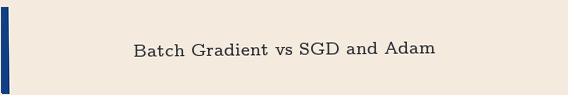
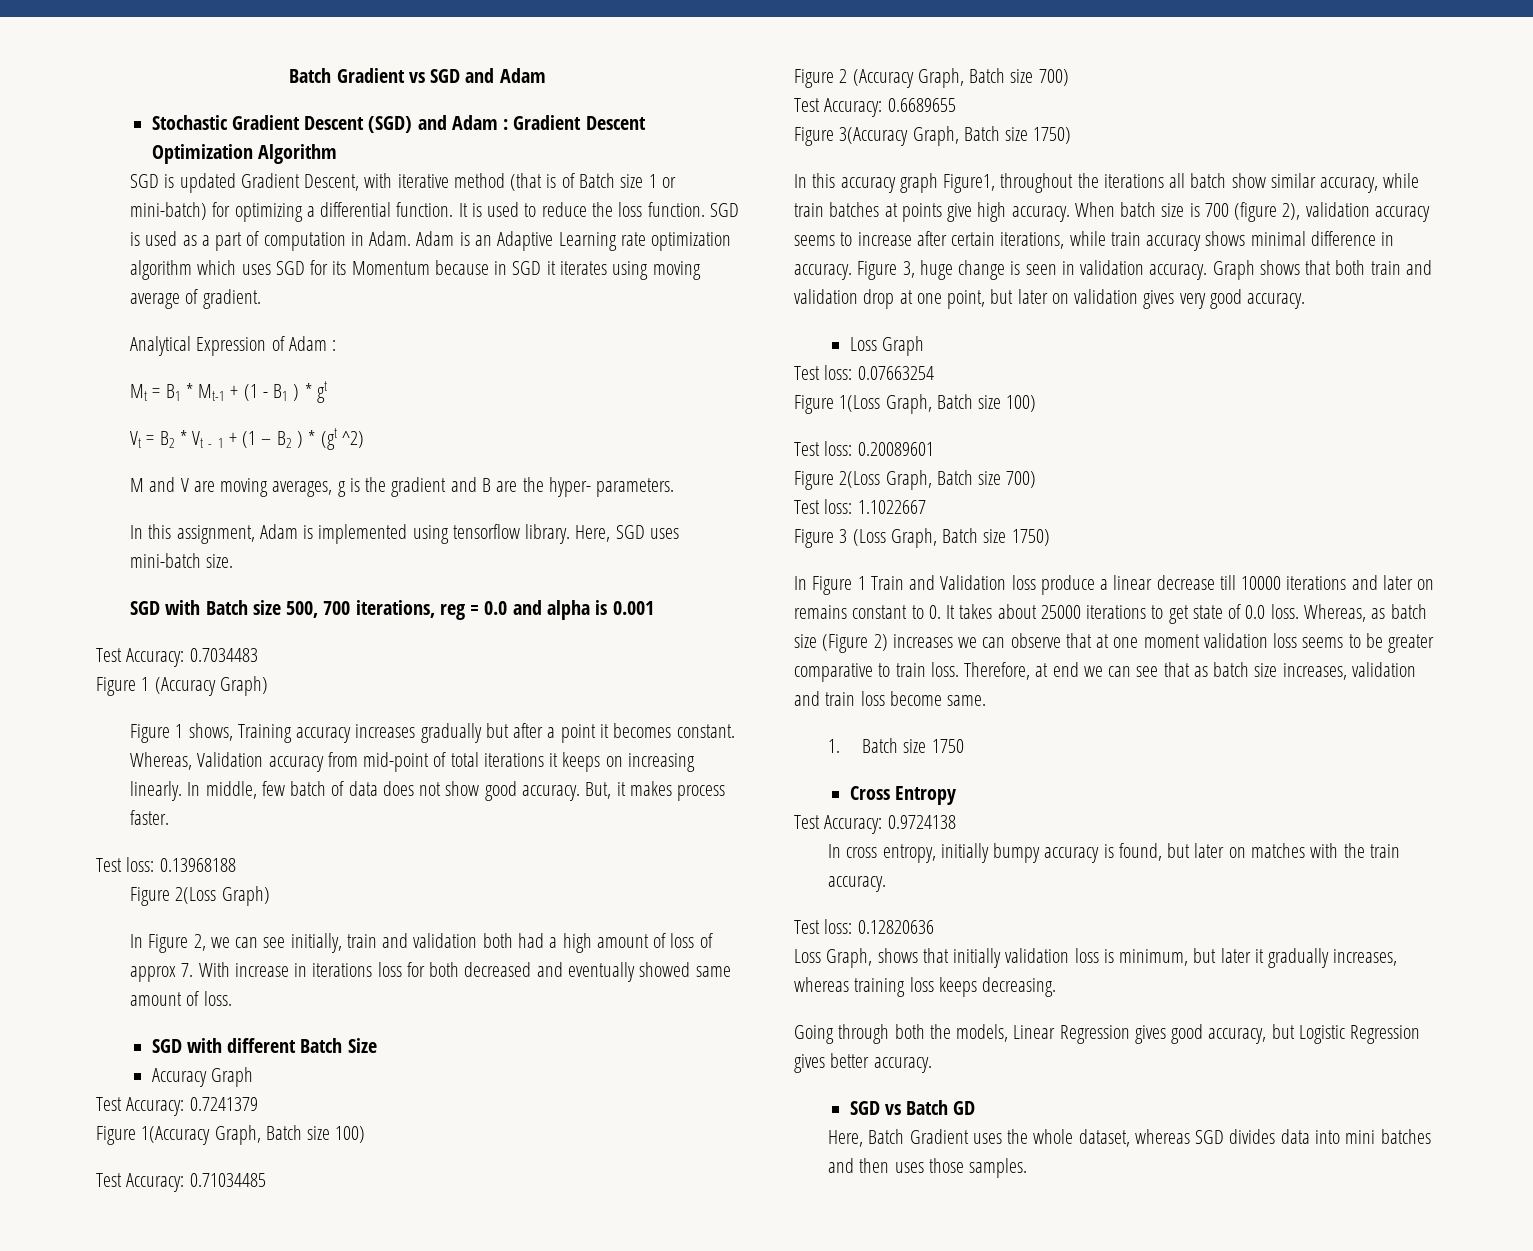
+ Stochastic Gradient Descent (SGD) and Adam : Gradient Descent Optimization Algorithm
+ SGD is updated Gradient Descent, with iterative method (that is of Batch size 1 or mini-batch) for optimizing a differential function. It is used to reduce the loss function. SGD is used as a part of computation in Adam. Adam is an Adaptive Learning rate optimization algorithm which uses SGD for its Momentum because in SGD it iterates using moving average of gradient.
+ Analytical Expression of Adam :
+ Mt = B1 * Mt-1 + (1 - B1 ) * gt
+ Vt = B2 * Vt - 1 + (1 – B2 ) * (gt ^2)
+ M and V are moving averages, g is the gradient and B are the hyper- parameters.
+ In this assignment, Adam is implemented using tensorflow library. Here, SGD uses mini-batch size.
+ SGD with Batch size 500, 700 iterations, reg = 0.0 and alpha is 0.001
+ Test Accuracy: 0.7034483
+ Figure 1 (Accuracy Graph)
+ Figure 1 shows, Training accuracy increases gradually but after a point it becomes constant. Whereas, Validation accuracy from mid-point of total iterations it keeps on increasing linearly. In middle, few batch of data does not show good accuracy. But, it makes process faster.
+ Test loss: 0.13968188
+ Figure 2(Loss Graph)
+ In Figure 2, we can see initially, train and validation both had a high amount of loss of approx 7. With increase in iterations loss for both decreased and eventually showed same amount of loss.
+ SGD with different Batch Size
+ Accuracy Graph
+ Test Accuracy: 0.7241379
+ Figure 1(Accuracy Graph, Batch size 100)
+ Test Accuracy: 0.71034485
+ Figure 2 (Accuracy Graph, Batch size 700)
+ Test Accuracy: 0.6689655
+ Figure 3(Accuracy Graph, Batch size 1750)
+ In this accuracy graph Figure1, throughout the iterations all batch show similar accuracy, while train batches at points give high accuracy. When batch size is 700 (figure 2), validation accuracy seems to increase after certain iterations, while train accuracy shows minimal difference in accuracy. Figure 3, huge change is seen in validation accuracy. Graph shows that both train and validation drop at one point, but later on validation gives very good accuracy.
+ Loss Graph
+ Test loss: 0.07663254
+ Figure 1(Loss Graph, Batch size 100)
+ Test loss: 0.20089601
+ Figure 2(Loss Graph, Batch size 700)
+ Test loss: 1.1022667
+ Figure 3 (Loss Graph, Batch size 1750)
+ In Figure 1 Train and Validation loss produce a linear decrease till 10000 iterations and later on remains constant to 0. It takes about 25000 iterations to get state of 0.0 loss. Whereas, as batch size (Figure 2) increases we can observe that at one moment validation loss seems to be greater comparative to train loss. Therefore, at end we can see that as batch size increases, validation and train loss become same.
+ 1. Batch size 1750
+ Cross Entropy
+ Test Accuracy: 0.9724138
+ In cross entropy, initially bumpy accuracy is found, but later on matches with the train accuracy.
+ Test loss: 0.12820636
+ Loss Graph, shows that initially validation loss is minimum, but later it gradually increases, whereas training loss keeps decreasing.
+ Going through both the models, Linear Regression gives good accuracy, but Logistic Regression gives better accuracy.
+ SGD vs Batch GD
+ Here, Batch Gradient uses the whole dataset, whereas SGD divides data into mini batches and then uses those samples.

